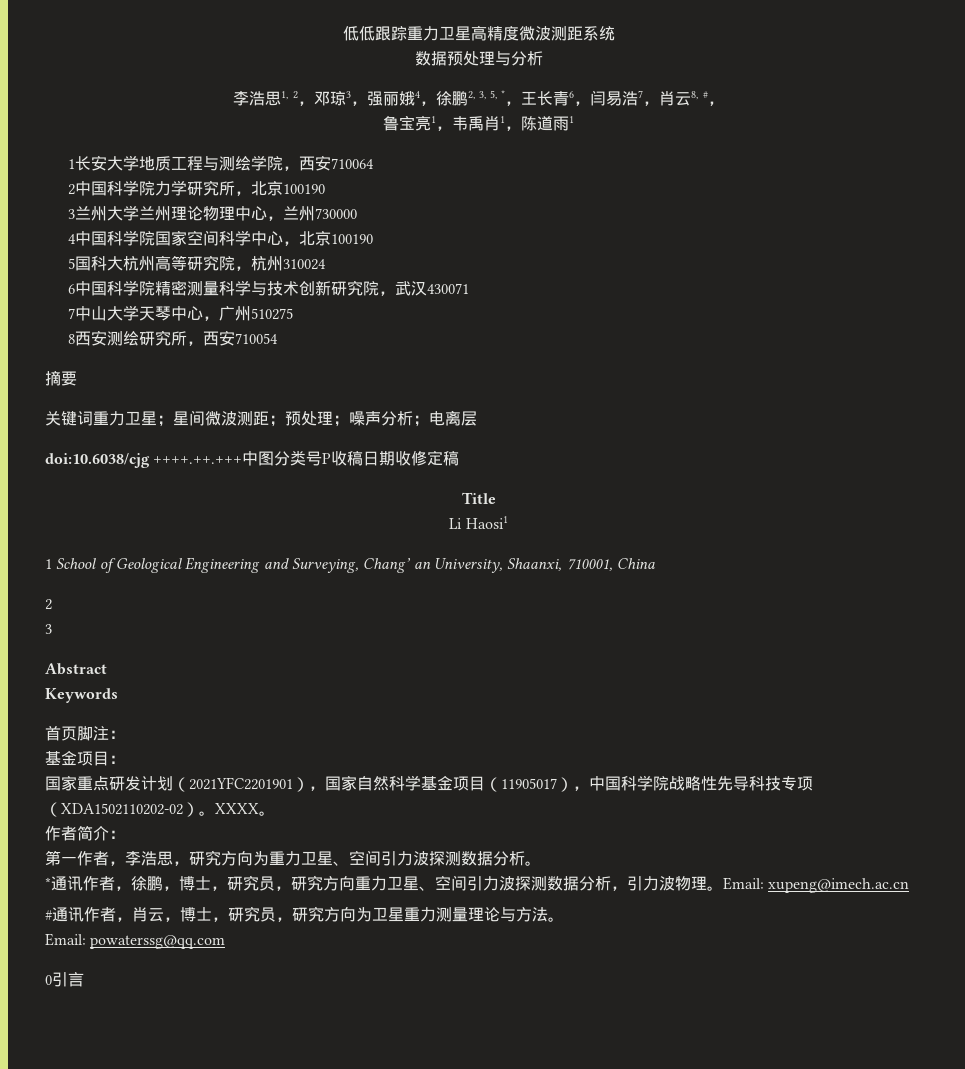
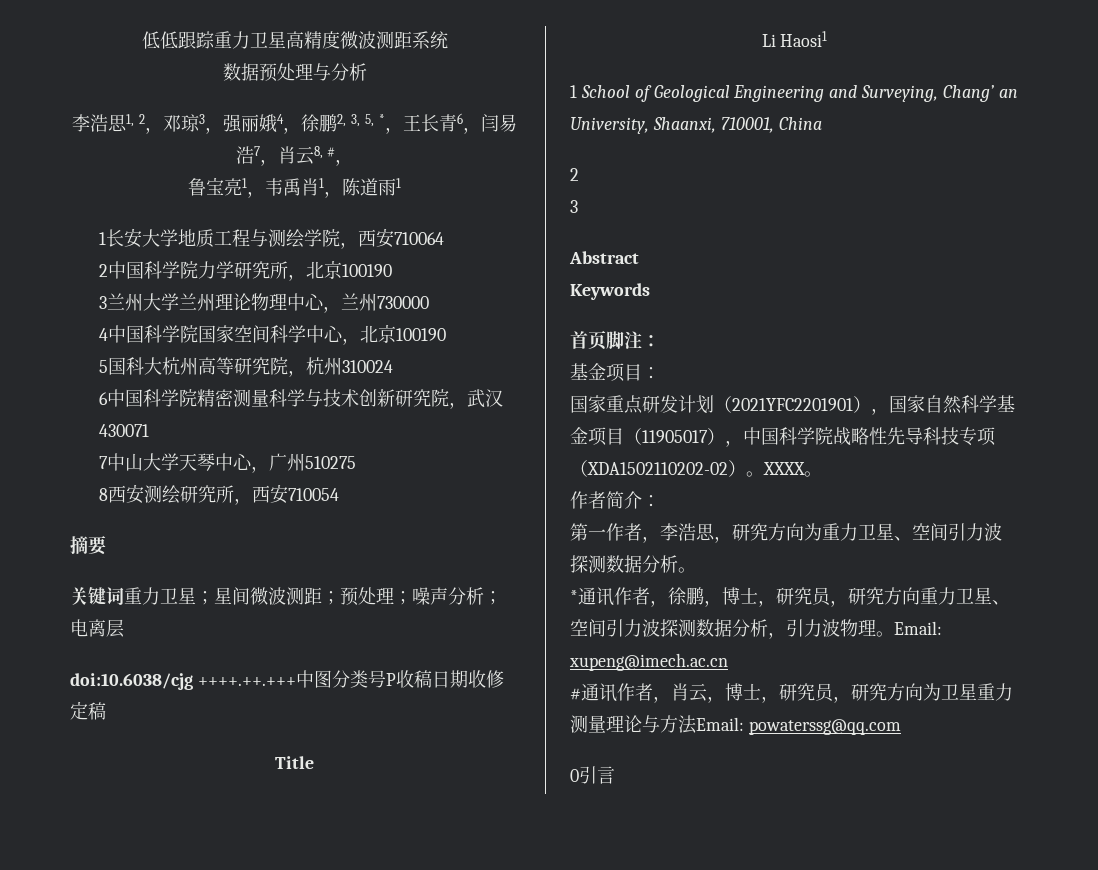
- #通讯作者，肖云，博士，研究员，研究方向为卫星重力测量理论与方法。
- Email: powaterssg@qq.com
+ #通讯作者，肖云，博士，研究员，研究方向为卫星重力测量理论与方法Email: powaterssg@qq.com

